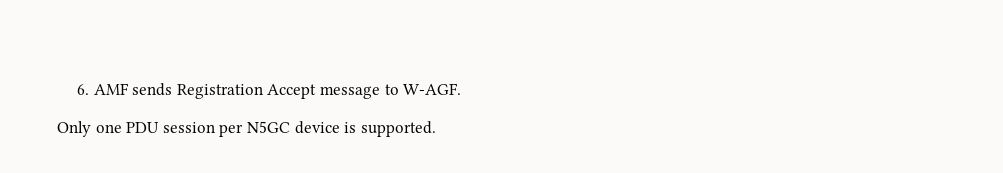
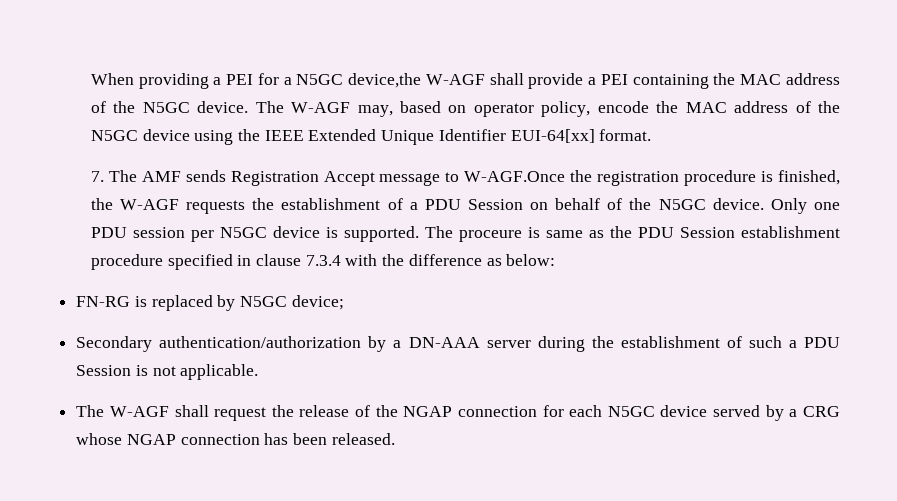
- 6. AMF sends Registration Accept message to W-AGF.
- Only one PDU session per N5GC device is supported.
+ When providing a PEI for a N5GC device,the W-AGF shall provide a PEI containing the MAC address of the N5GC device. The W-AGF may, based on operator policy, encode the MAC address of the N5GC device using the IEEE Extended Unique Identifier EUI-64[xx] format.
+ 7. The AMF sends Registration Accept message to W-AGF.Once the registration procedure is finished, the W-AGF requests the establishment of a PDU Session on behalf of the N5GC device. Only one PDU session per N5GC device is supported.
+ The proceure is same as the PDU Session establishment procedure specified in clause 7.3.4 with the difference as below:
+ FN-RG is replaced by N5GC device;
+ Secondary authentication/authorization by a DN-AAA server during the establishment of such a PDU Session is not applicable.
+ The W-AGF shall request the release of the NGAP connection for each N5GC device served by a CRG whose NGAP connection has been released.

